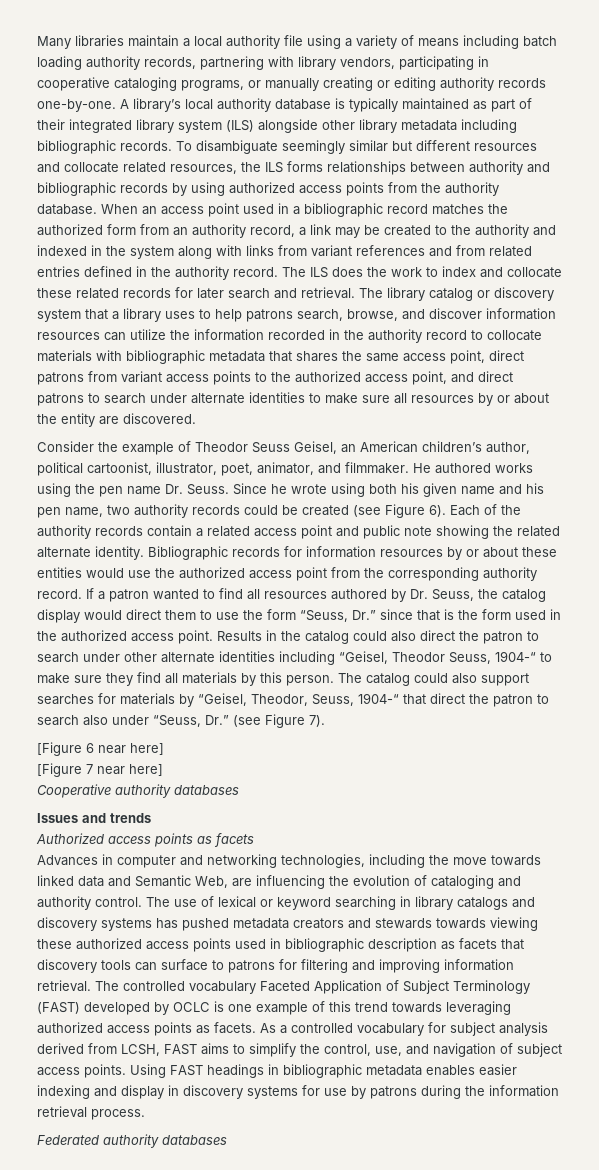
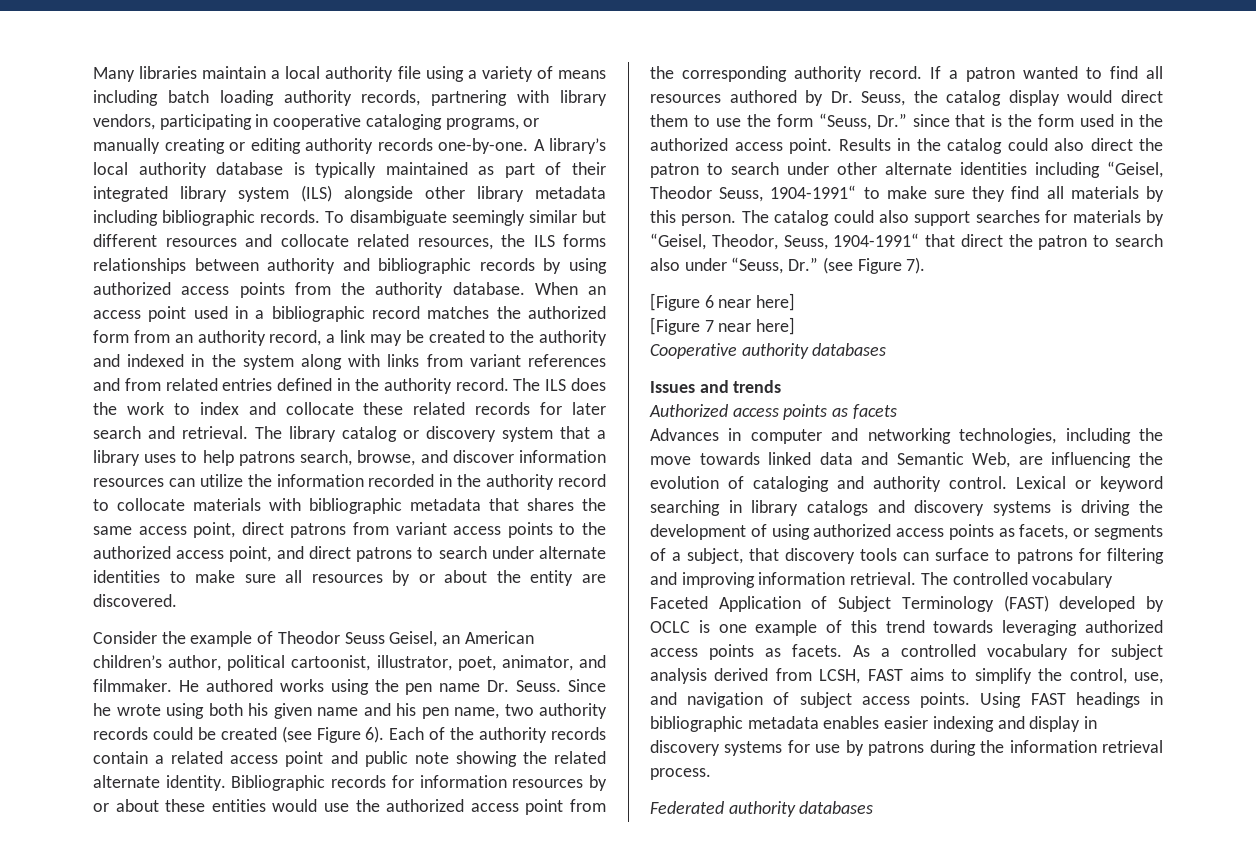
- Results in the catalog could also direct the patron to search under other alternate identities including “Geisel, Theodor Seuss, 1904-“ to make sure they find all materials by this person.
+ Results in the catalog could also direct the patron to search under other alternate identities including “Geisel, Theodor Seuss, 1904-1991“ to make sure they find all materials by this person.
- The catalog could also support searches for materials by “Geisel, Theodor, Seuss, 1904-“ that direct the patron to search also under “Seuss, Dr.” (see Figure 7).
+ The catalog could also support searches for materials by “Geisel, Theodor, Seuss, 1904-1991“ that direct the patron to search also under “Seuss, Dr.” (see Figure 7).
- The use of lexical or keyword searching in library catalogs and discovery systems has pushed metadata creators and stewards towards viewing these authorized access points used in bibliographic description as facets that discovery tools can surface to patrons for filtering and improving information retrieval.
+ Lexical or keyword searching in library catalogs and discovery systems is driving the development of using authorized access points as facets, or segments of a subject, that discovery tools can surface to patrons for filtering and improving information retrieval.

